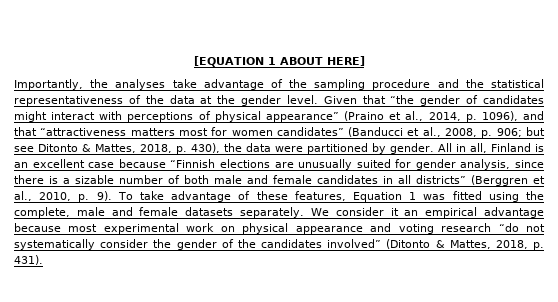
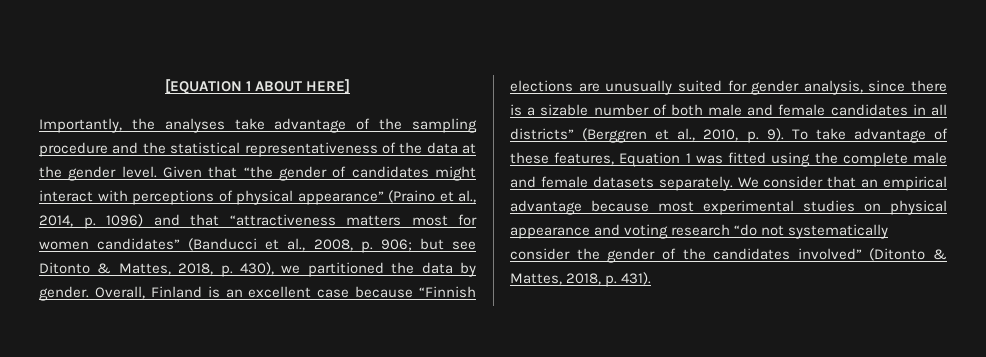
- Given that “the gender of candidates might interact with perceptions of physical appearance” (Praino et al., 2014, p. 1096), and that “attractiveness matters most for women candidates” (Banducci et al., 2008, p. 906;
+ Given that “the gender of candidates might interact with perceptions of physical appearance” (Praino et al., 2014, p. 1096) and that “attractiveness matters most for women candidates” (Banducci et al., 2008, p. 906;
- but see Ditonto & Mattes, 2018, p. 430), the data were partitioned by gender. All in all, Finland is an excellent case because “Finnish elections are unusually suited for gender analysis, since there is a sizable number of both male and female candidates in all districts” (Berggren et al., 2010, p. 9).
+ but see Ditonto & Mattes, 2018, p. 430), we partitioned the data by gender. Overall, Finland is an excellent case because “Finnish elections are unusually suited for gender analysis, since there is a sizable number of both male and female candidates in all districts” (Berggren et al., 2010, p. 9).
- To take advantage of these features, Equation 1 was fitted using the complete, male and female datasets separately.
+ To take advantage of these features, Equation 1 was fitted using the complete male and female datasets separately.
- We consider it an empirical advantage because most experimental work on physical appearance and voting research “do not systematically consider the gender of the candidates involved” (Ditonto & Mattes, 2018, p. 431).
+ We consider that an empirical advantage because most experimental studies on physical appearance and voting research “do not systematically consider the gender of the candidates involved” (Ditonto & Mattes, 2018, p. 431).

